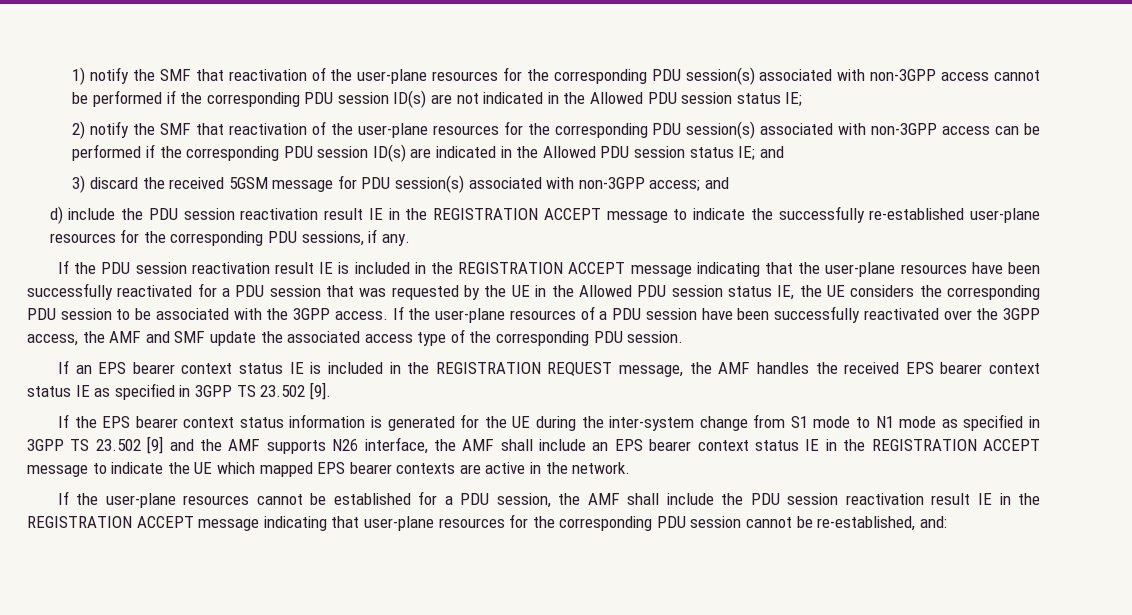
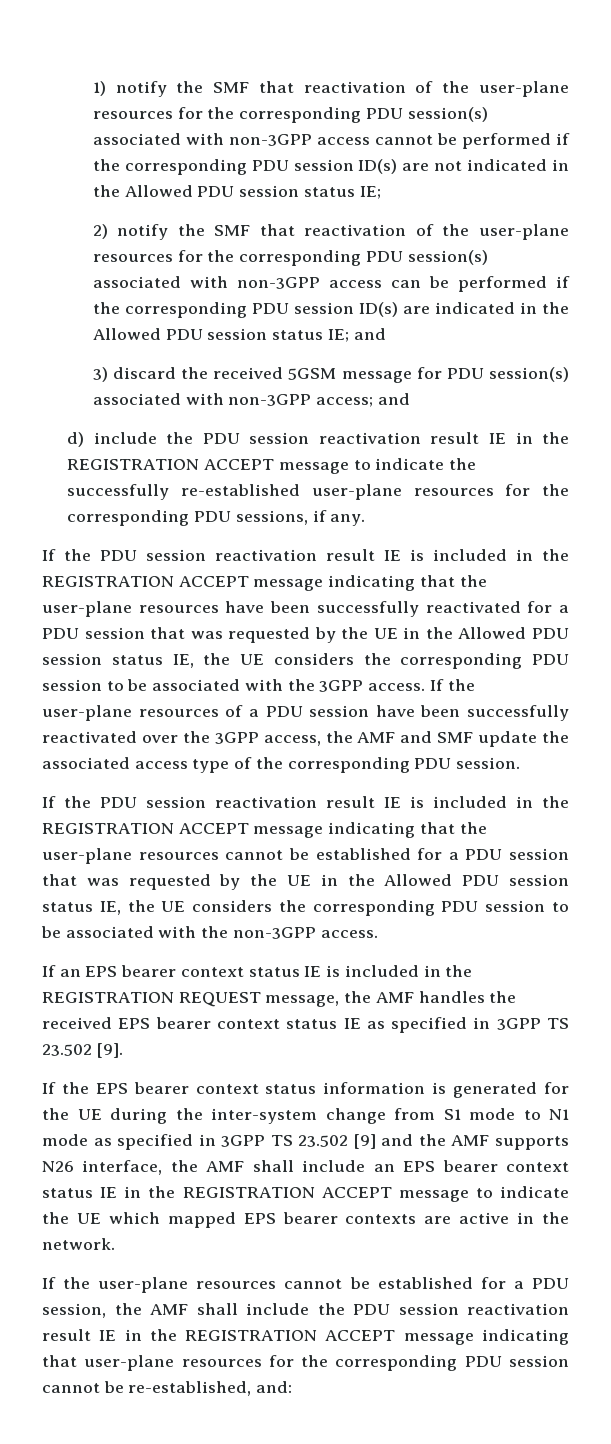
+ If the PDU session reactivation result IE is included in the REGISTRATION ACCEPT message indicating that the user-plane resources cannot be established for a PDU session that was requested by the UE in the Allowed PDU session status IE, the UE considers the corresponding PDU session to be associated with the non-3GPP access.

